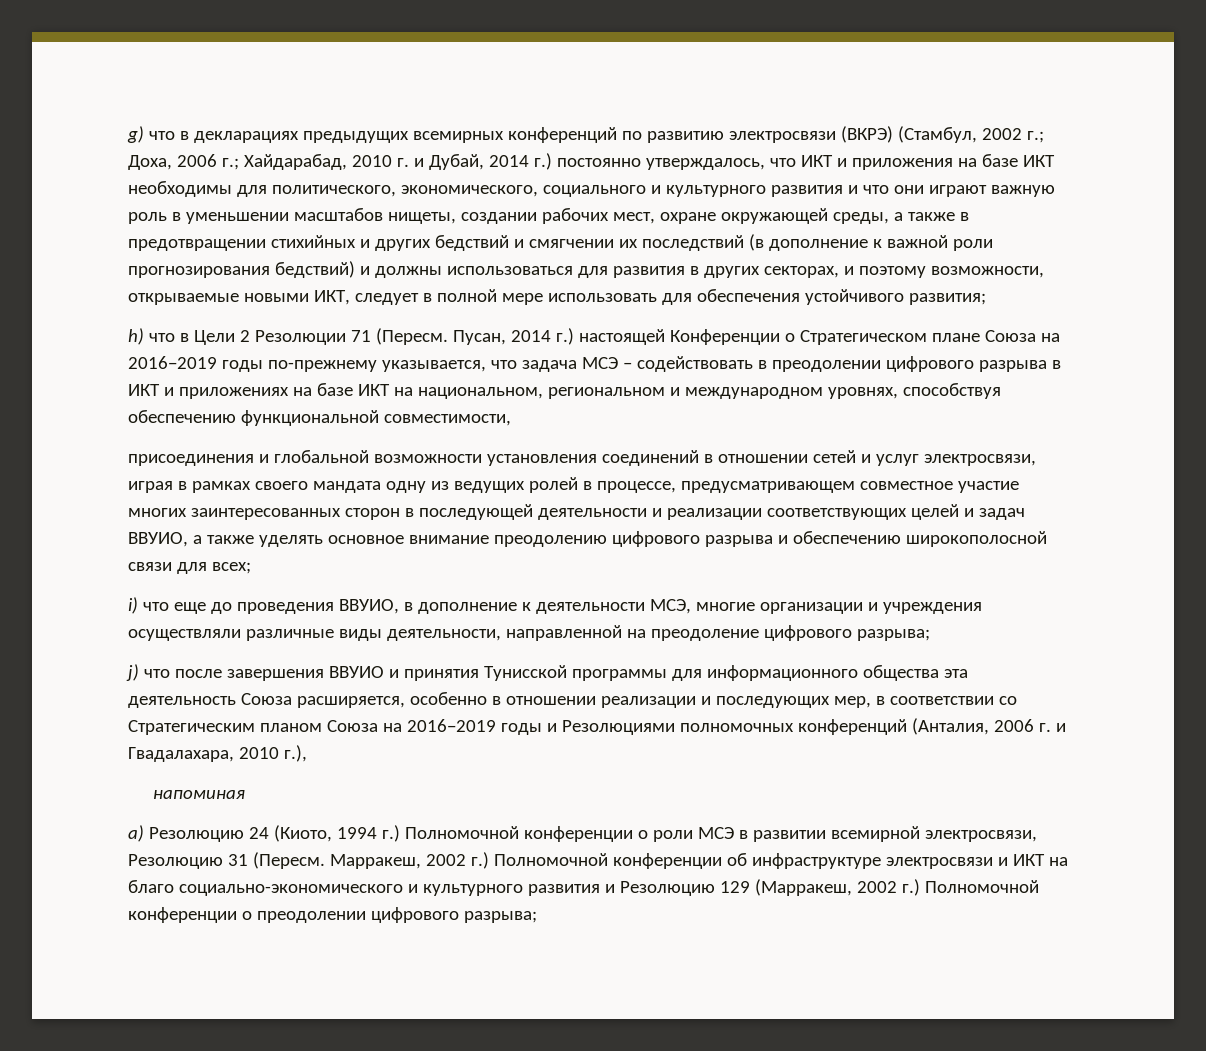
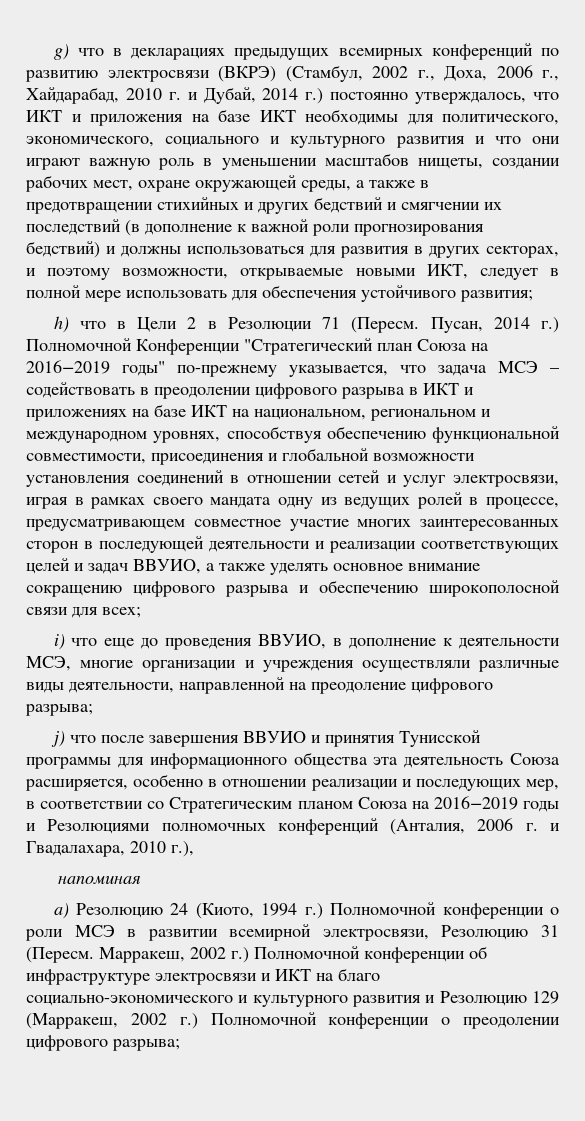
- g) что в декларациях предыдущих всемирных конференций по развитию электросвязи (ВКРЭ) (Стамбул, 2002 г.; Доха, 2006 г.; Хайдарабад, 2010 г. и Дубай, 2014 г.) постоянно утверждалось, что ИКТ и приложения на базе ИКТ необходимы для политического, экономического, социального и культурного развития и что они играют важную роль в уменьшении масштабов нищеты, создании рабочих мест, охране окружающей среды, а также в предотвращении стихийных и других бедствий и смягчении их последствий (в дополнение к важной роли прогнозирования бедствий) и должны использоваться для развития в других секторах, и поэтому возможности, открываемые новыми ИКТ, следует в полной мере использовать для обеспечения устойчивого развития;
+ g) что в декларациях предыдущих всемирных конференций по развитию электросвязи (ВКРЭ) (Стамбул, 2002 г., Доха, 2006 г., Хайдарабад, 2010 г. и Дубай, 2014 г.) постоянно утверждалось, что ИКТ и приложения на базе ИКТ необходимы для политического, экономического, социального и культурного развития и что они играют важную роль в уменьшении масштабов нищеты, создании рабочих мест, охране окружающей среды, а также в предотвращении стихийных и других бедствий и смягчении их последствий (в дополнение к важной роли прогнозирования бедствий) и должны использоваться для развития в других секторах, и поэтому возможности, открываемые новыми ИКТ, следует в полной мере использовать для обеспечения устойчивого развития;
- h) что в Цели 2 Резолюции 71 (Пересм.
+ h) что в Цели 2 в Резолюции 71 (Пересм.
- Пусан, 2014 г.) настоящей Конференции о Стратегическом плане Союза на 2016−2019 годы по-прежнему указывается, что задача МСЭ – содействовать в преодолении цифрового разрыва в ИКТ и приложениях на базе ИКТ на национальном, региональном и международном уровнях, способствуя обеспечению функциональной совместимости,
- присоединения и глобальной возможности установления соединений в отношении сетей и услуг электросвязи, играя в рамках своего мандата одну из ведущих ролей в процессе, предусматривающем совместное участие многих заинтересованных сторон в последующей деятельности и реализации соответствующих целей и задач ВВУИО, а также уделять основное внимание преодолению цифрового разрыва и обеспечению широкополосной связи для всех;
+ Пусан, 2014 г.) Полномочной Конференции "Стратегический план Союза на 2016−2019 годы" по-прежнему указывается, что задача МСЭ – содействовать в преодолении цифрового разрыва в ИКТ и приложениях на базе ИКТ на национальном, региональном и международном уровнях, способствуя обеспечению функциональной совместимости, присоединения и глобальной возможности установления соединений в отношении сетей и услуг электросвязи, играя в рамках своего мандата одну из ведущих ролей в процессе, предусматривающем совместное участие многих заинтересованных сторон в последующей деятельности и реализации соответствующих целей и задач ВВУИО, а также уделять основное внимание сокращению цифрового разрыва и обеспечению широкополосной связи для всех;

